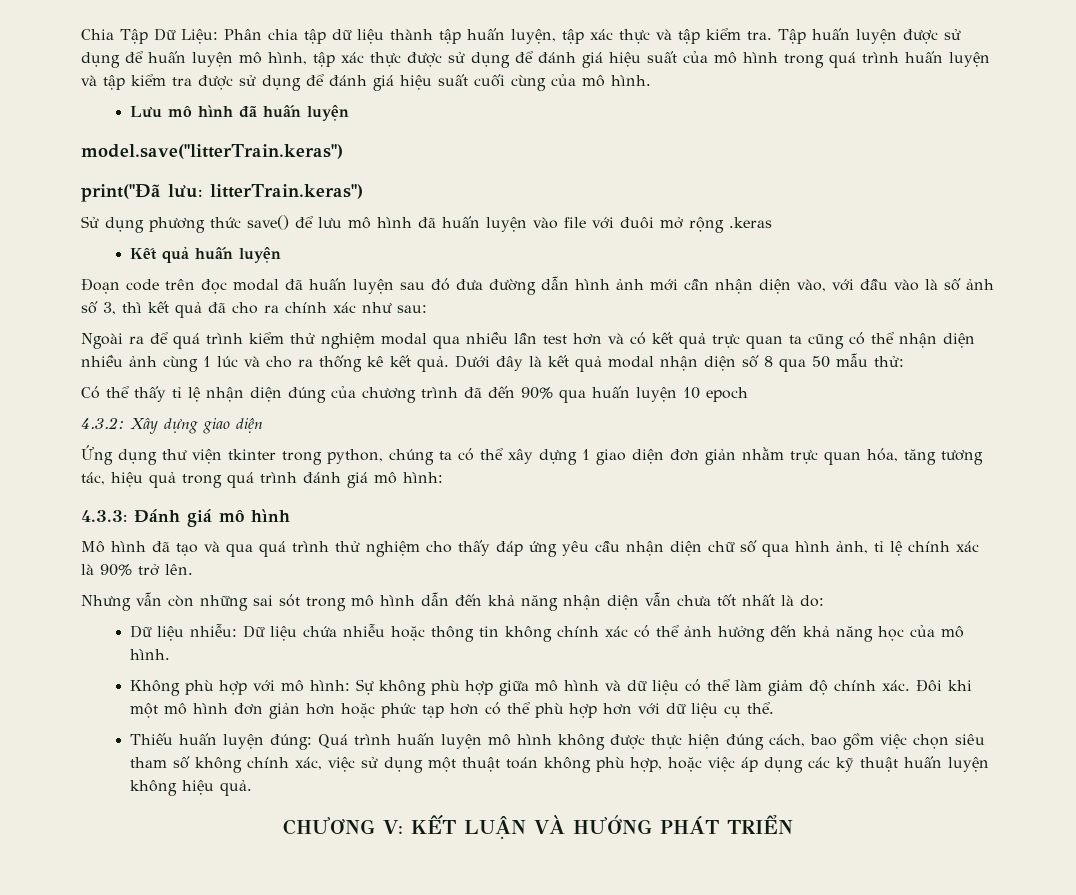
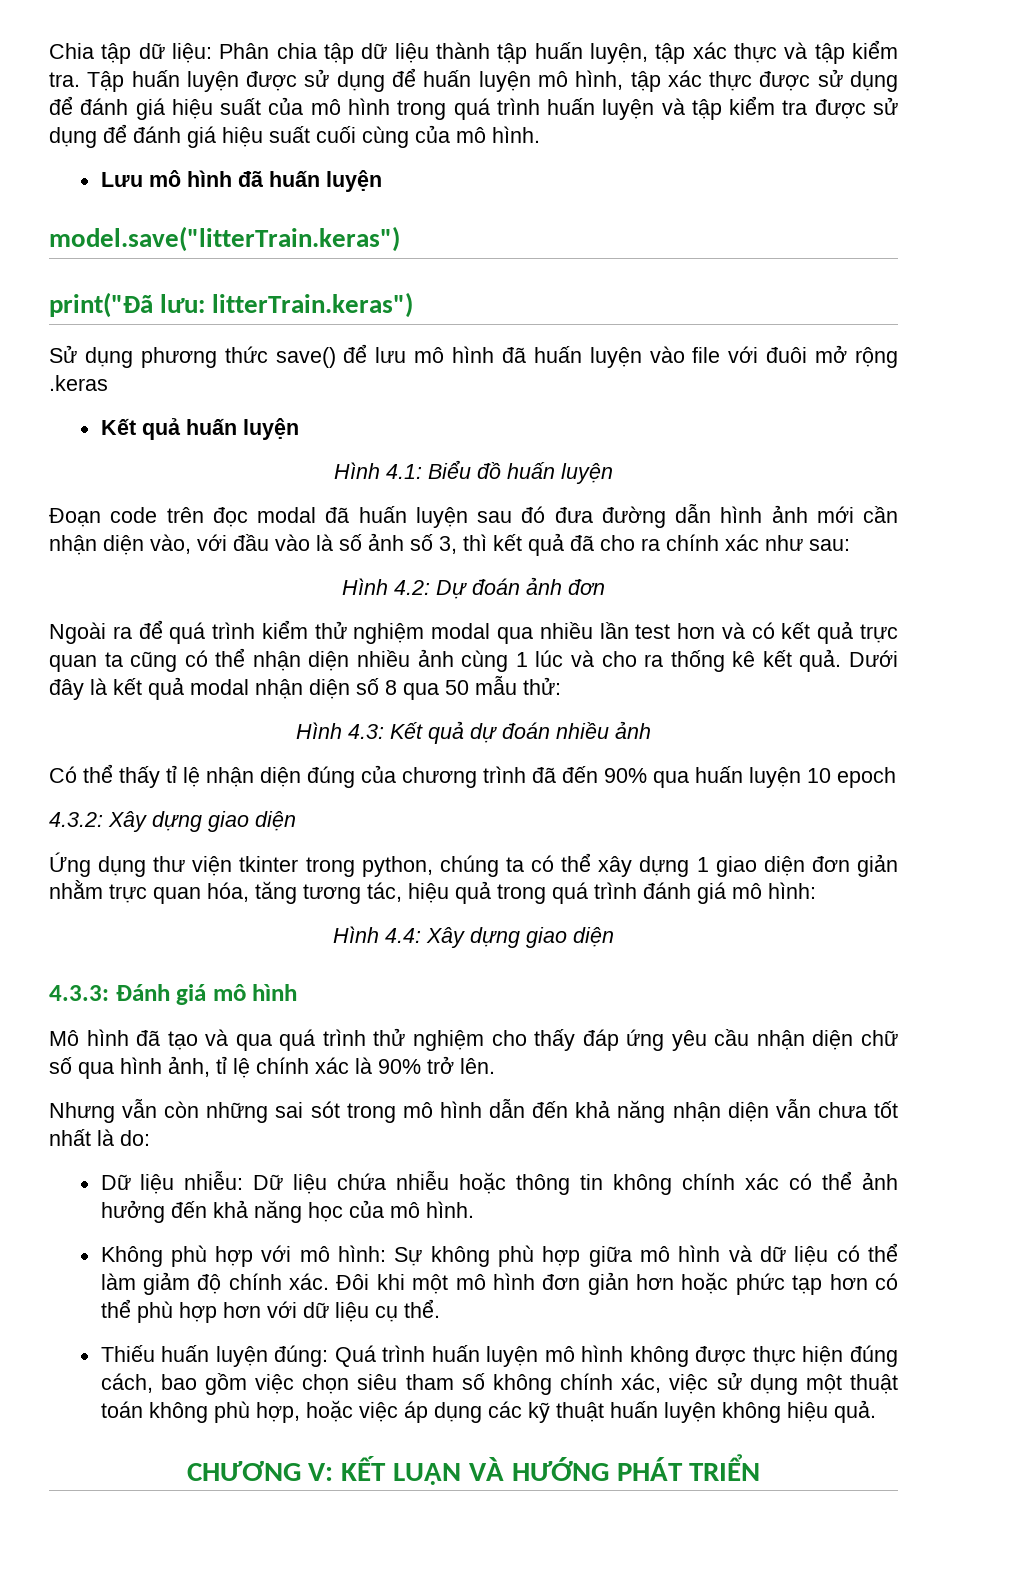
- Chia Tập Dữ Liệu: Phân chia tập dữ liệu thành tập huấn luyện, tập xác thực và tập kiểm tra.
+ Chia tập dữ liệu: Phân chia tập dữ liệu thành tập huấn luyện, tập xác thực và tập kiểm tra.
+ Hình 4.1: Biểu đồ huấn luyện
+ Hình 4.2: Dự đoán ảnh đơn
+ Hình 4.3: Kết quả dự đoán nhiều ảnh
+ Hình 4.4: Xây dựng giao diện

